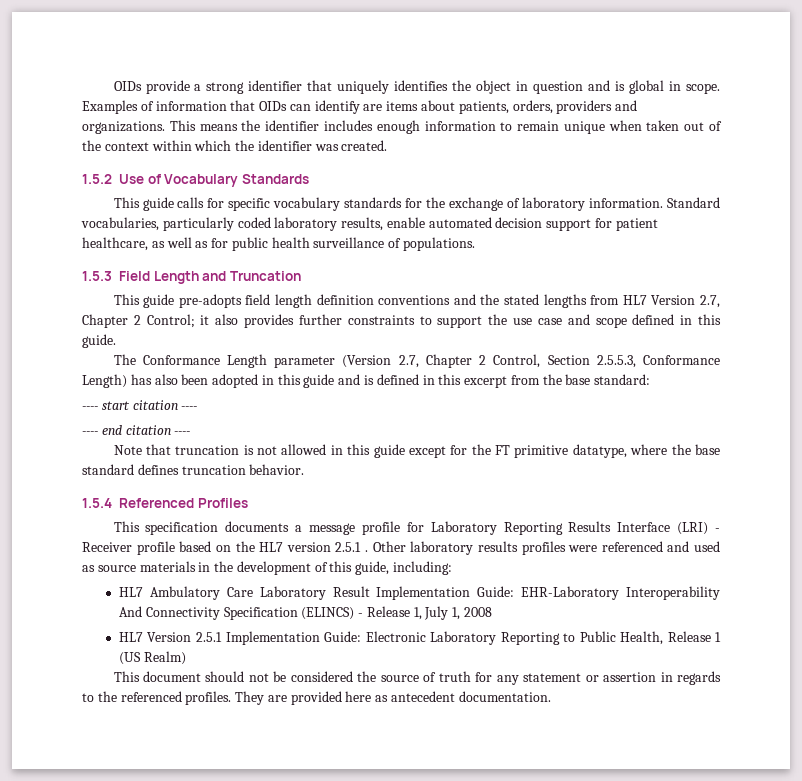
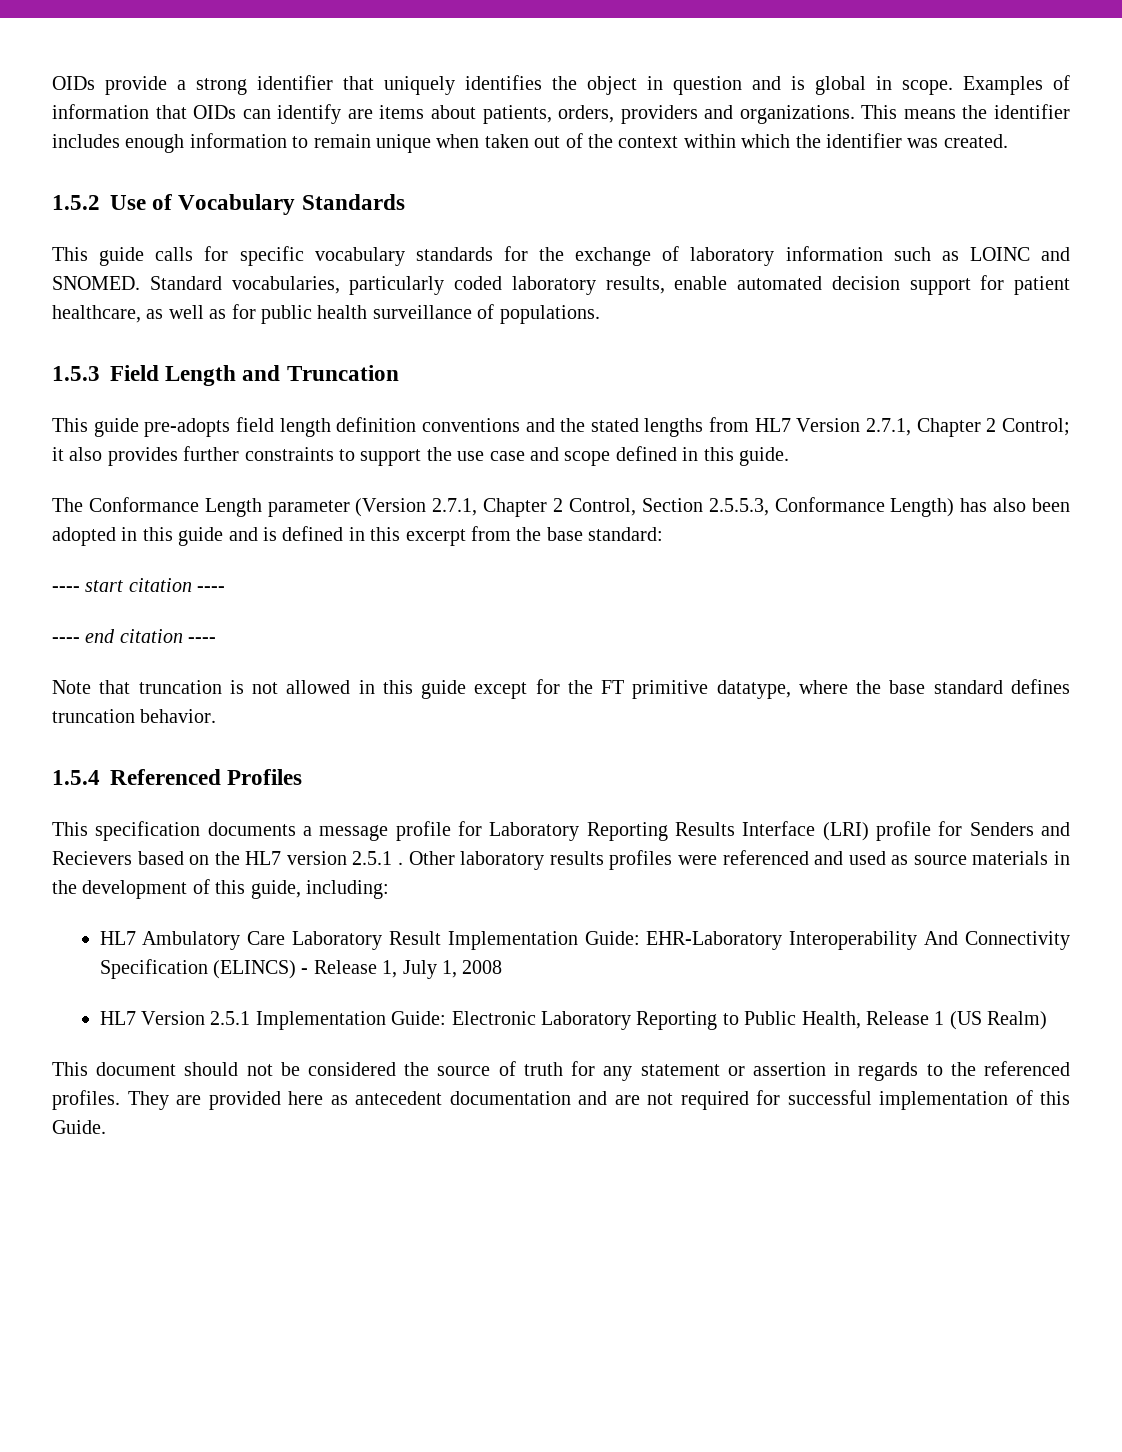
- This guide calls for specific vocabulary standards for the exchange of laboratory information.
+ This guide calls for specific vocabulary standards for the exchange of laboratory information such as LOINC and SNOMED.
- This guide pre-adopts field length definition conventions and the stated lengths from HL7 Version 2.7, Chapter 2 Control; it also provides further constraints to support the use case and scope defined in this guide.
+ This guide pre-adopts field length definition conventions and the stated lengths from HL7 Version 2.7.1, Chapter 2 Control; it also provides further constraints to support the use case and scope defined in this guide.
- The Conformance Length parameter (Version 2.7, Chapter 2 Control, Section 2.5.5.3, Conformance Length) has also been adopted in this guide and is defined in this excerpt from the base standard:
+ The Conformance Length parameter (Version 2.7.1, Chapter 2 Control, Section 2.5.5.3, Conformance Length) has also been adopted in this guide and is defined in this excerpt from the base standard:
- This specification documents a message profile for Laboratory Reporting Results Interface (LRI) - Receiver profile based on the HL7 version 2.5.1 .
+ This specification documents a message profile for Laboratory Reporting Results Interface (LRI) profile for Senders and Recievers based on the HL7 version 2.5.1 .
- They are provided here as antecedent documentation.
+ They are provided here as antecedent documentation and are not required for successful implementation of this Guide.

